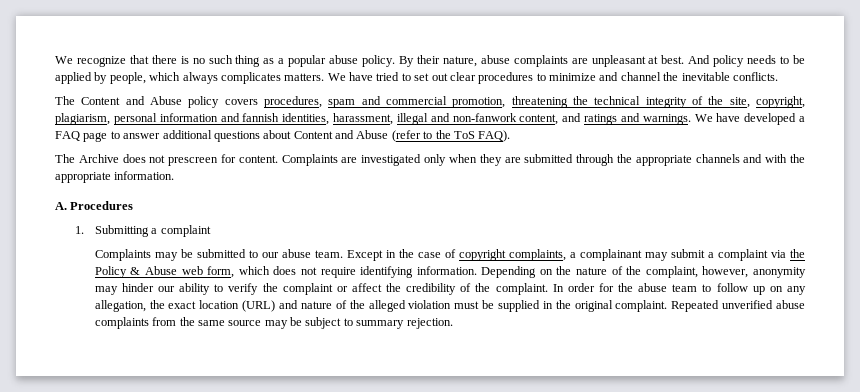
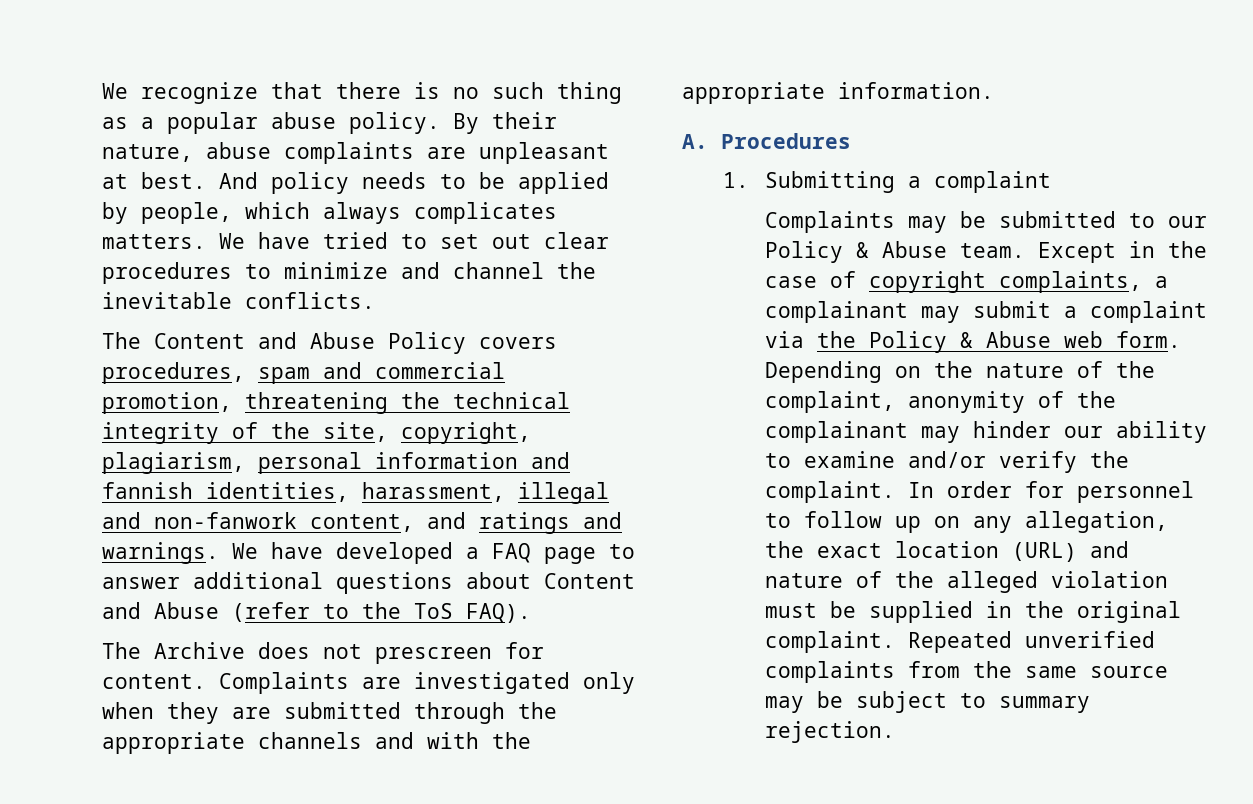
- The Content and Abuse policy covers procedures, spam and commercial promotion, threatening the technical integrity of the site, copyright, plagiarism, personal information and fannish identities, harassment, illegal and non-fanwork content, and ratings and warnings.
+ The Content and Abuse Policy covers procedures, spam and commercial promotion, threatening the technical integrity of the site, copyright, plagiarism, personal information and fannish identities, harassment, illegal and non-fanwork content, and ratings and warnings.
- Complaints may be submitted to our abuse team.
+ Complaints may be submitted to our Policy & Abuse team.
- Except in the case of copyright complaints, a complainant may submit a complaint via the Policy & Abuse web form, which does not require identifying information.
+ Except in the case of copyright complaints, a complainant may submit a complaint via the Policy & Abuse web form.
- Depending on the nature of the complaint, however, anonymity may hinder our ability to verify the complaint or affect the credibility of the complaint.
+ Depending on the nature of the complaint, anonymity of the complainant may hinder our ability to examine and/or verify the complaint.
- In order for the abuse team to follow up on any allegation, the exact location (URL) and nature of the alleged violation must be supplied in the original complaint.
+ In order for personnel to follow up on any allegation, the exact location (URL) and nature of the alleged violation must be supplied in the original complaint.
- Repeated unverified abuse complaints from the same source may be subject to summary rejection.
+ Repeated unverified complaints from the same source may be subject to summary rejection.

